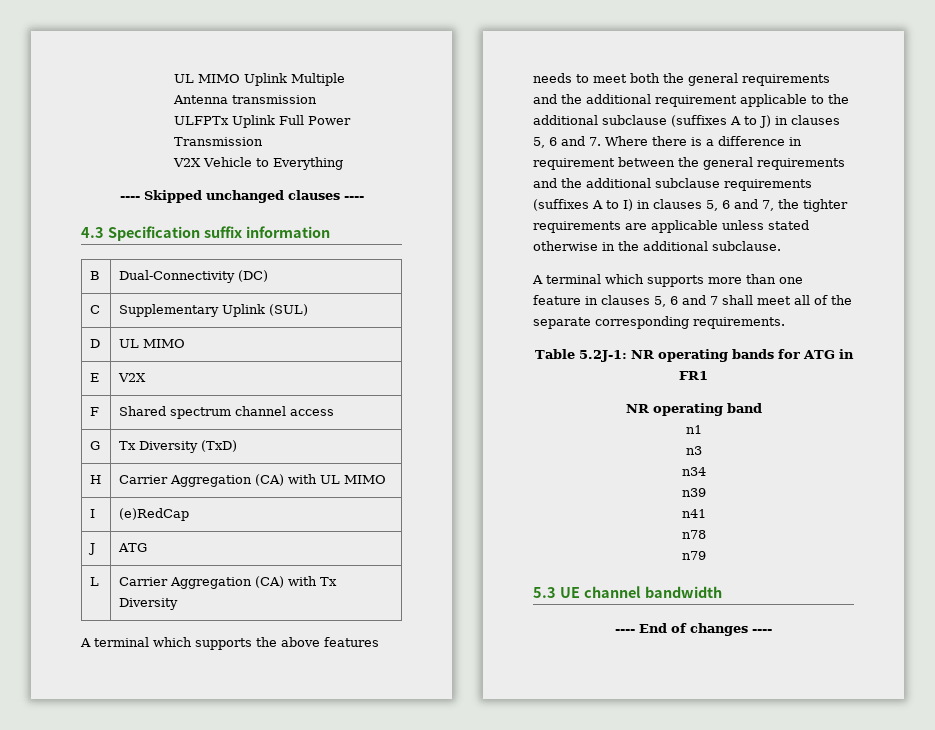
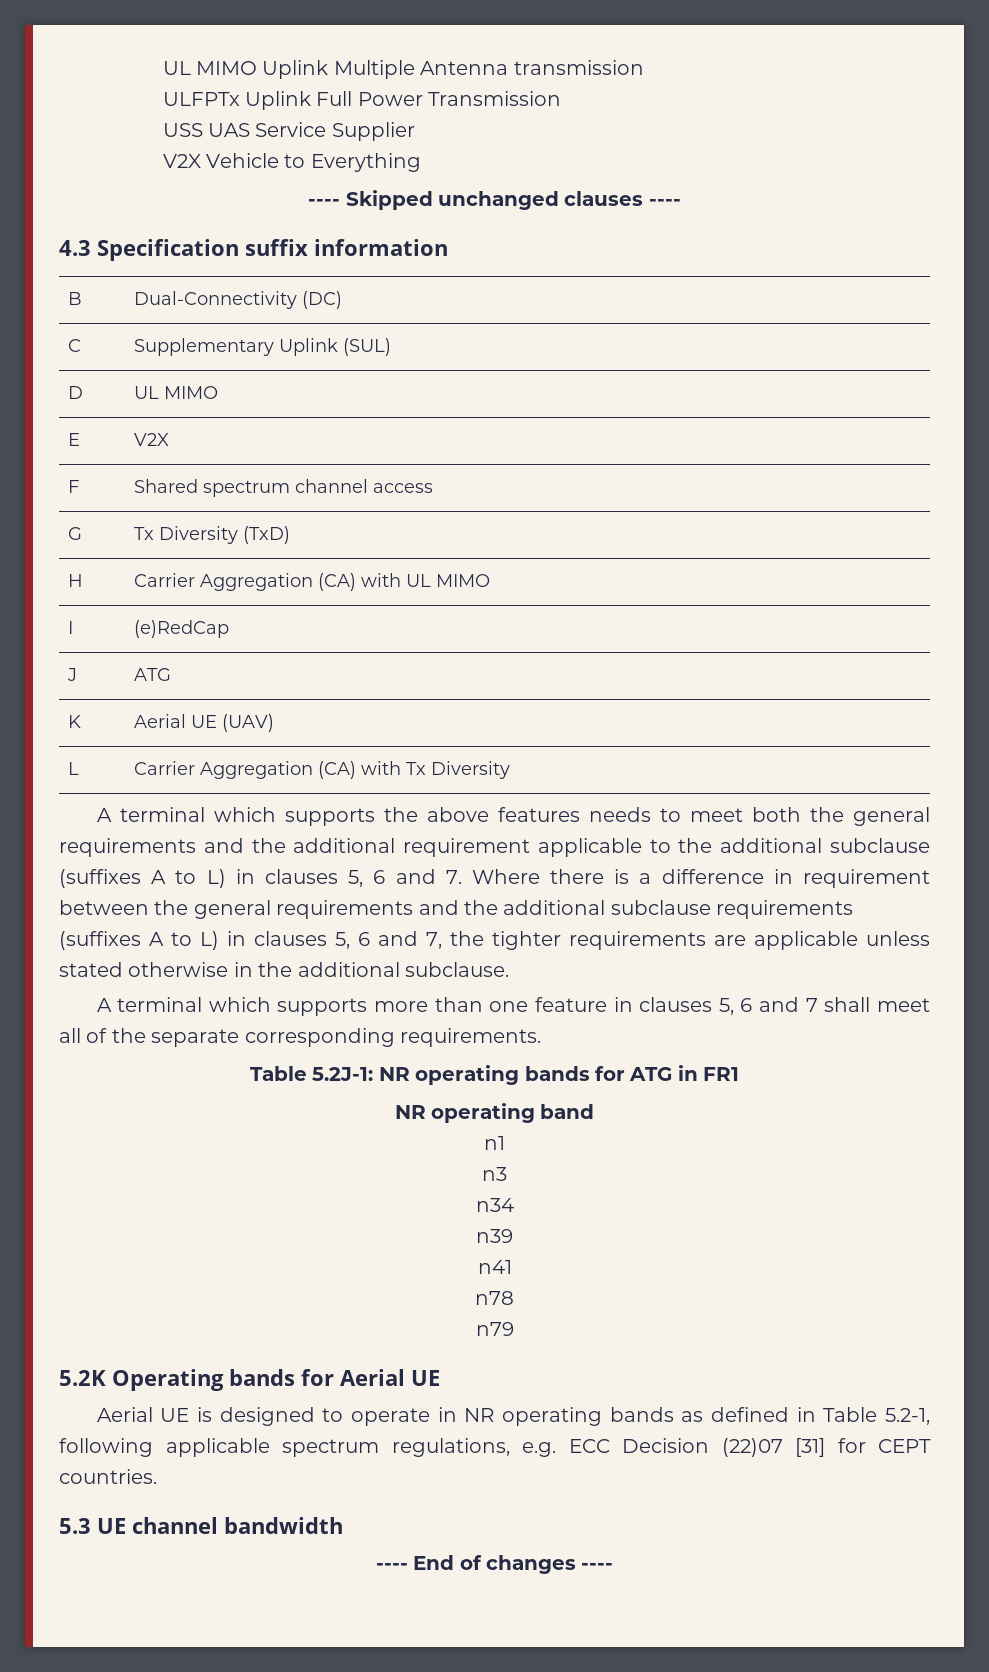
+ USS UAS Service Supplier
+ K | Aerial UE (UAV)
- A terminal which supports the above features needs to meet both the general requirements and the additional requirement applicable to the additional subclause (suffixes A to J) in clauses 5, 6 and 7. Where there is a difference in requirement between the general requirements and the additional subclause requirements (suffixes A to I) in clauses 5, 6 and 7, the tighter requirements are applicable unless stated otherwise in the additional subclause.
+ A terminal which supports the above features needs to meet both the general requirements and the additional requirement applicable to the additional subclause (suffixes A to L) in clauses 5, 6 and 7. Where there is a difference in requirement between the general requirements and the additional subclause requirements (suffixes A to L) in clauses 5, 6 and 7, the tighter requirements are applicable unless stated otherwise in the additional subclause.
+ 5.2K Operating bands for Aerial UE
+ Aerial UE is designed to operate in NR operating bands as defined in Table 5.2-1, following applicable spectrum regulations, e.g. ECC Decision (22)07 [31] for CEPT countries.

